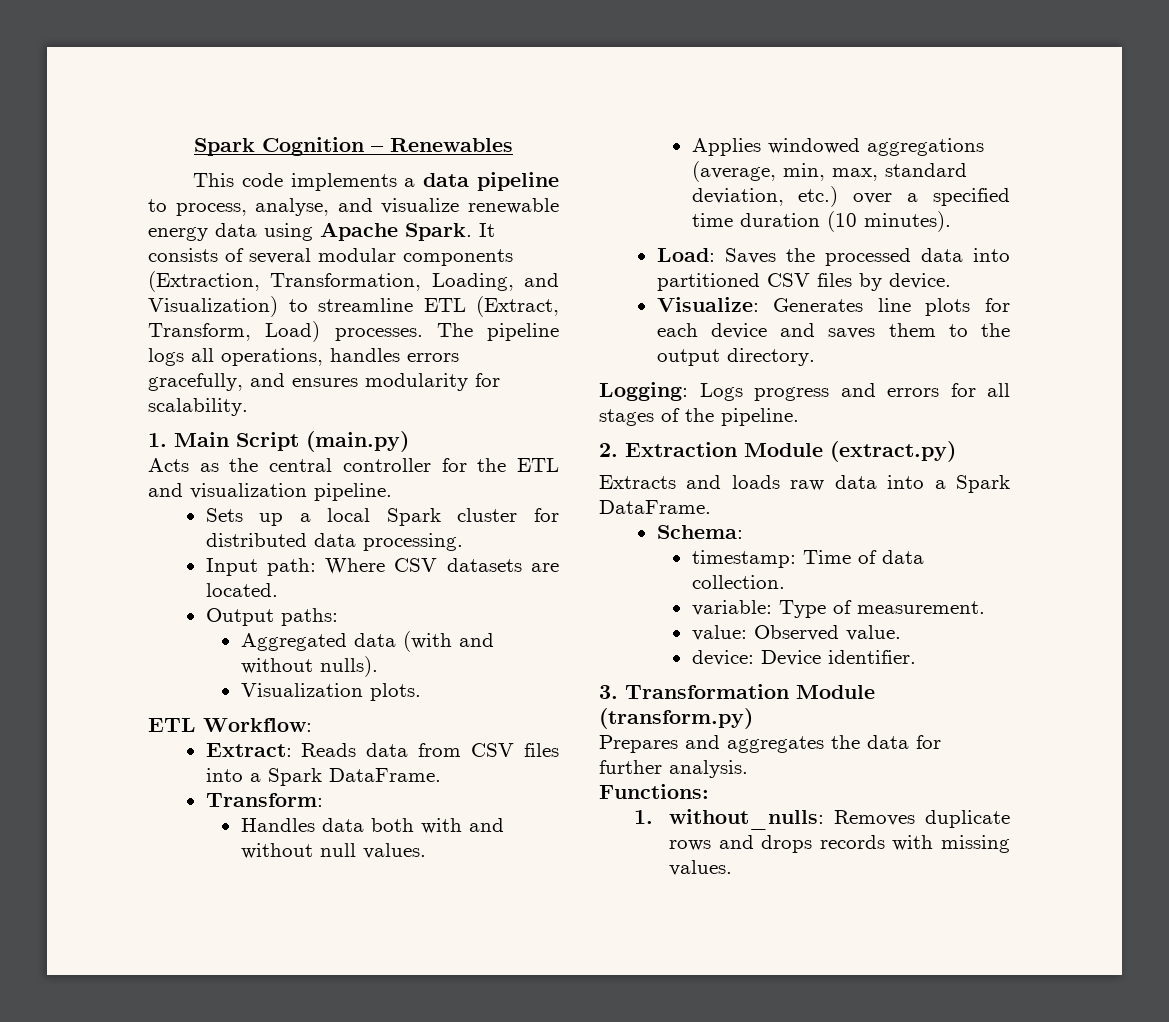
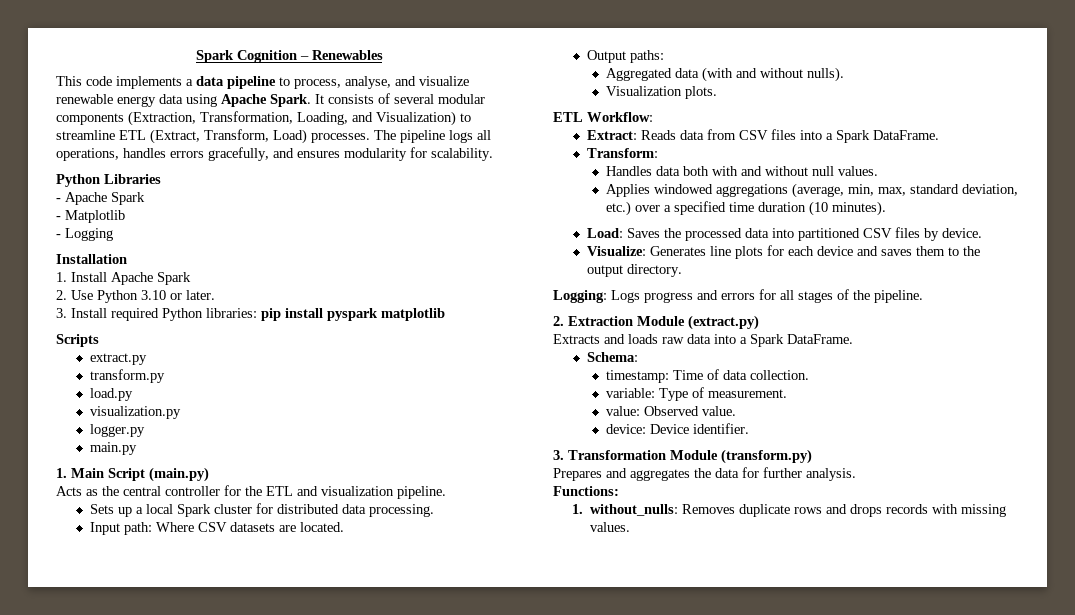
+ Python Libraries
+ - Apache Spark
+ - Matplotlib
+ - Logging
+ Installation
+ 1. Install Apache Spark
+ 2. Use Python 3.10 or later.
+ 3. Install required Python libraries: pip install pyspark matplotlib
+ Scripts
+ extract.py
+ transform.py
+ load.py
+ visualization.py
+ logger.py
+ main.py

